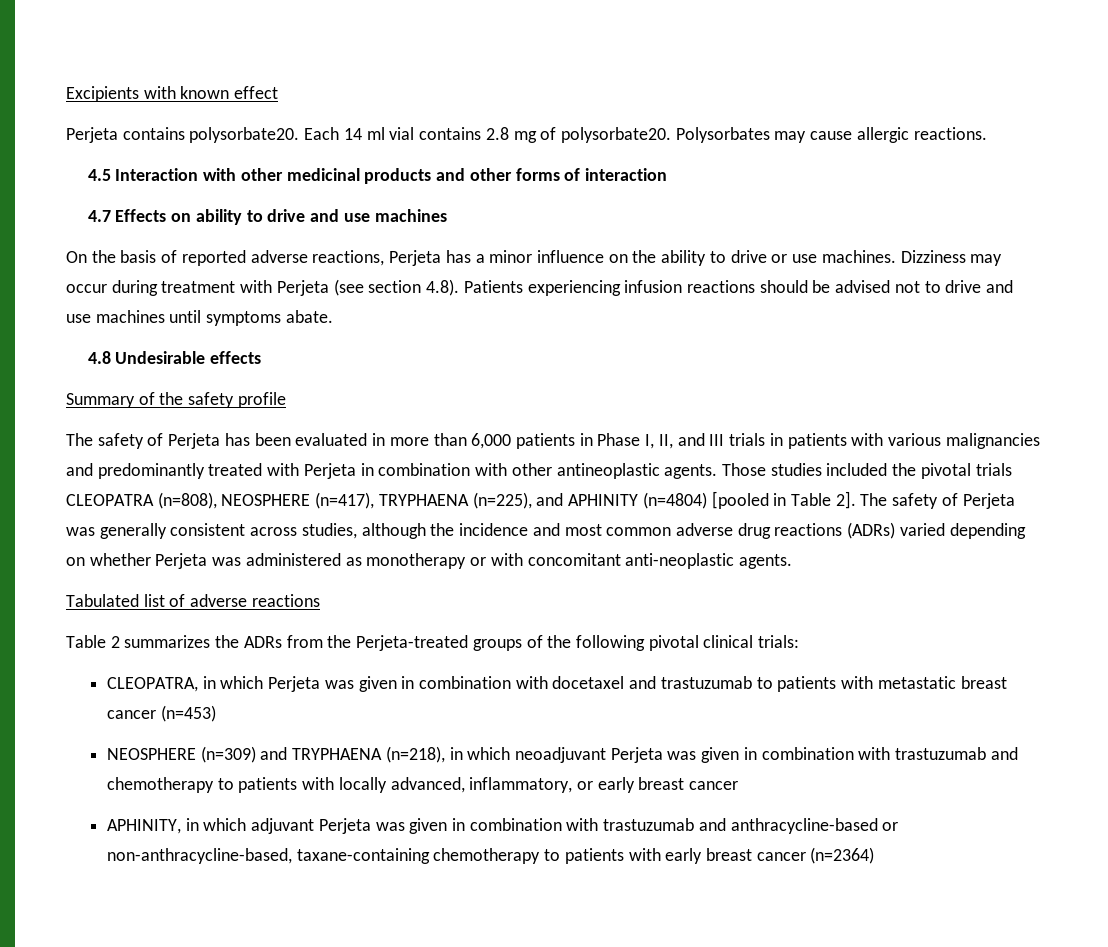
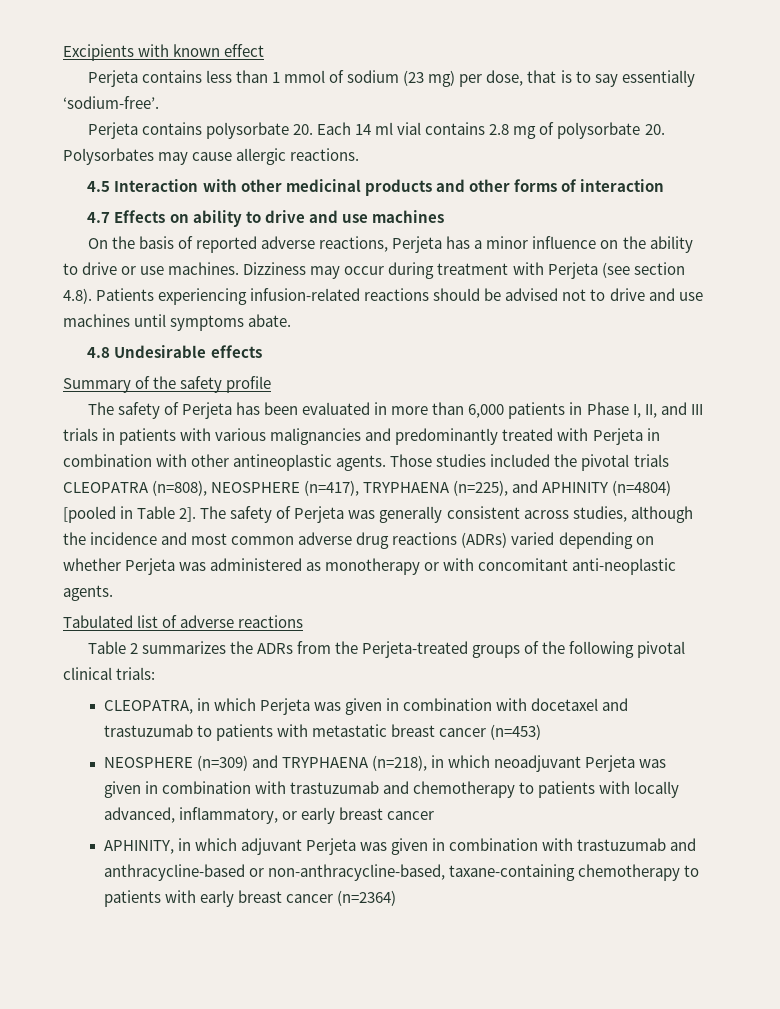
- Perjeta contains polysorbate20. Each 14 ml vial contains 2.8 mg of polysorbate20. Polysorbates may cause allergic reactions.
+ Perjeta contains less than 1 mmol of sodium (23 mg) per dose, that is to say essentially ‘sodium-free’.
+ Perjeta contains polysorbate 20. Each 14 ml vial contains 2.8 mg of polysorbate 20. Polysorbates may cause allergic reactions.
- Dizziness may occur during treatment with Perjeta (see section 4.8). Patients experiencing infusion reactions should be advised not to drive and use machines until symptoms abate.
+ Dizziness may occur during treatment with Perjeta (see section 4.8). Patients experiencing infusion-related reactions should be advised not to drive and use machines until symptoms abate.

